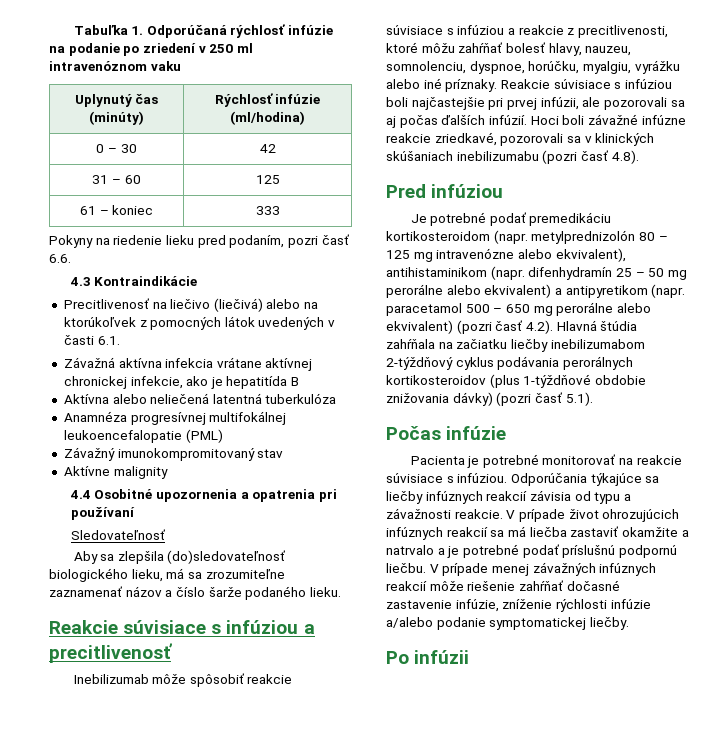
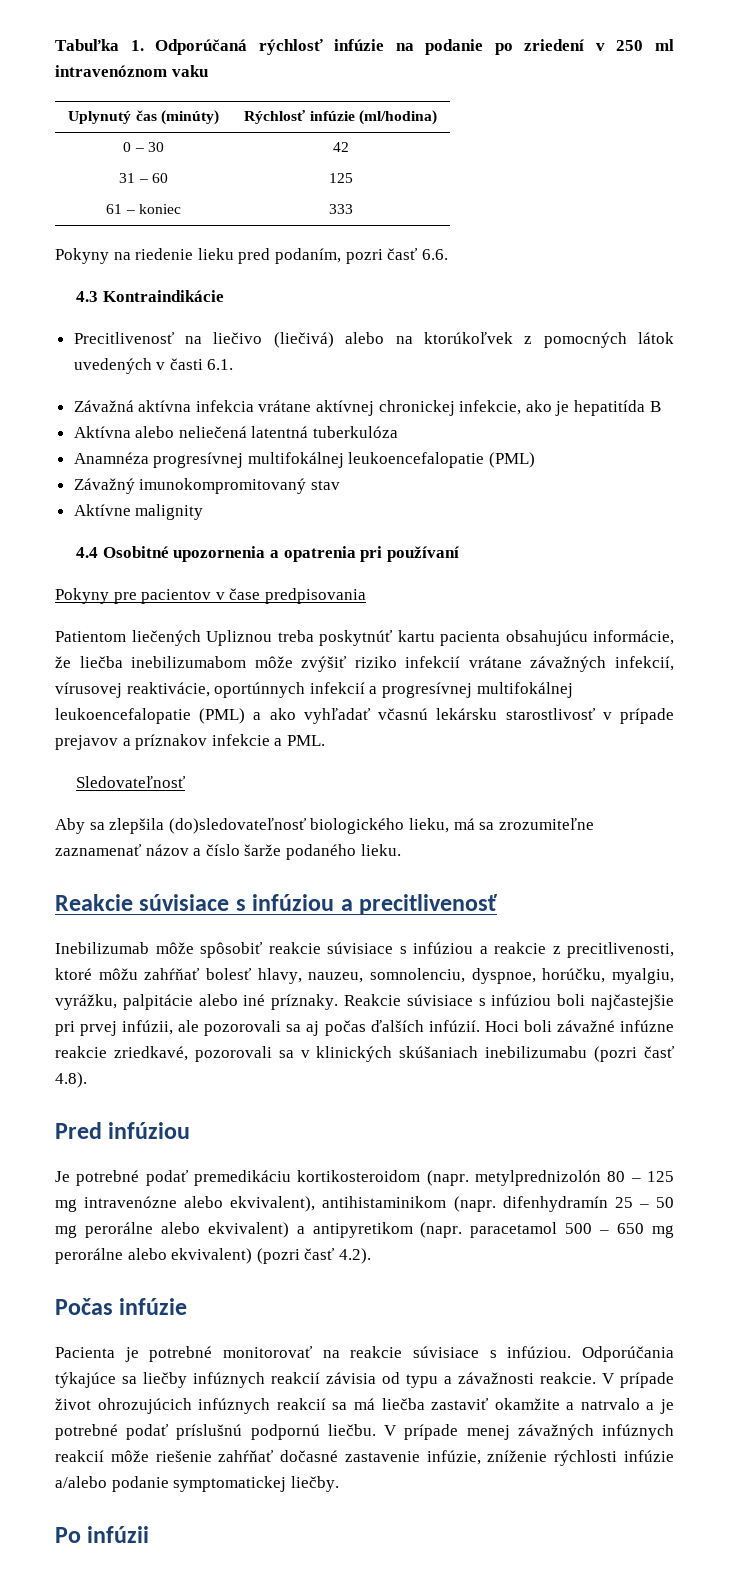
+ Pokyny pre pacientov v čase predpisovania
+ Patientom liečených Upliznou treba poskytnúť kartu pacienta obsahujúcu informácie, že liečba inebilizumabom môže zvýšiť riziko infekcií vrátane závažných infekcií, vírusovej reaktivácie, oportúnnych infekcií a progresívnej multifokálnej leukoencefalopatie (PML) a ako vyhľadať včasnú lekársku starostlivosť v prípade prejavov a príznakov infekcie a PML.
- Inebilizumab môže spôsobiť reakcie súvisiace s infúziou a reakcie z precitlivenosti, ktoré môžu zahŕňať bolesť hlavy, nauzeu, somnolenciu, dyspnoe, horúčku, myalgiu, vyrážku alebo iné príznaky.
+ Inebilizumab môže spôsobiť reakcie súvisiace s infúziou a reakcie z precitlivenosti, ktoré môžu zahŕňať bolesť hlavy, nauzeu, somnolenciu, dyspnoe, horúčku, myalgiu, vyrážku, palpitácie alebo iné príznaky.
- Je potrebné podať premedikáciu kortikosteroidom (napr. metylprednizolón 80 – 125 mg intravenózne alebo ekvivalent), antihistaminikom (napr. difenhydramín 25 – 50 mg perorálne alebo ekvivalent) a antipyretikom (napr. paracetamol 500 – 650 mg perorálne alebo ekvivalent) (pozri časť 4.2). Hlavná štúdia zahŕňala na začiatku liečby inebilizumabom 2-týždňový cyklus podávania perorálnych kortikosteroidov (plus 1-týždňové obdobie znižovania dávky) (pozri časť 5.1).
+ Je potrebné podať premedikáciu kortikosteroidom (napr. metylprednizolón 80 – 125 mg intravenózne alebo ekvivalent), antihistaminikom (napr. difenhydramín 25 – 50 mg perorálne alebo ekvivalent) a antipyretikom (napr. paracetamol 500 – 650 mg perorálne alebo ekvivalent) (pozri časť 4.2).

